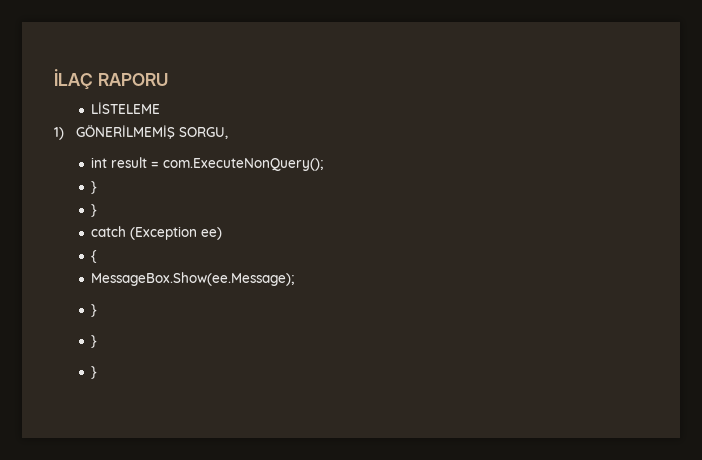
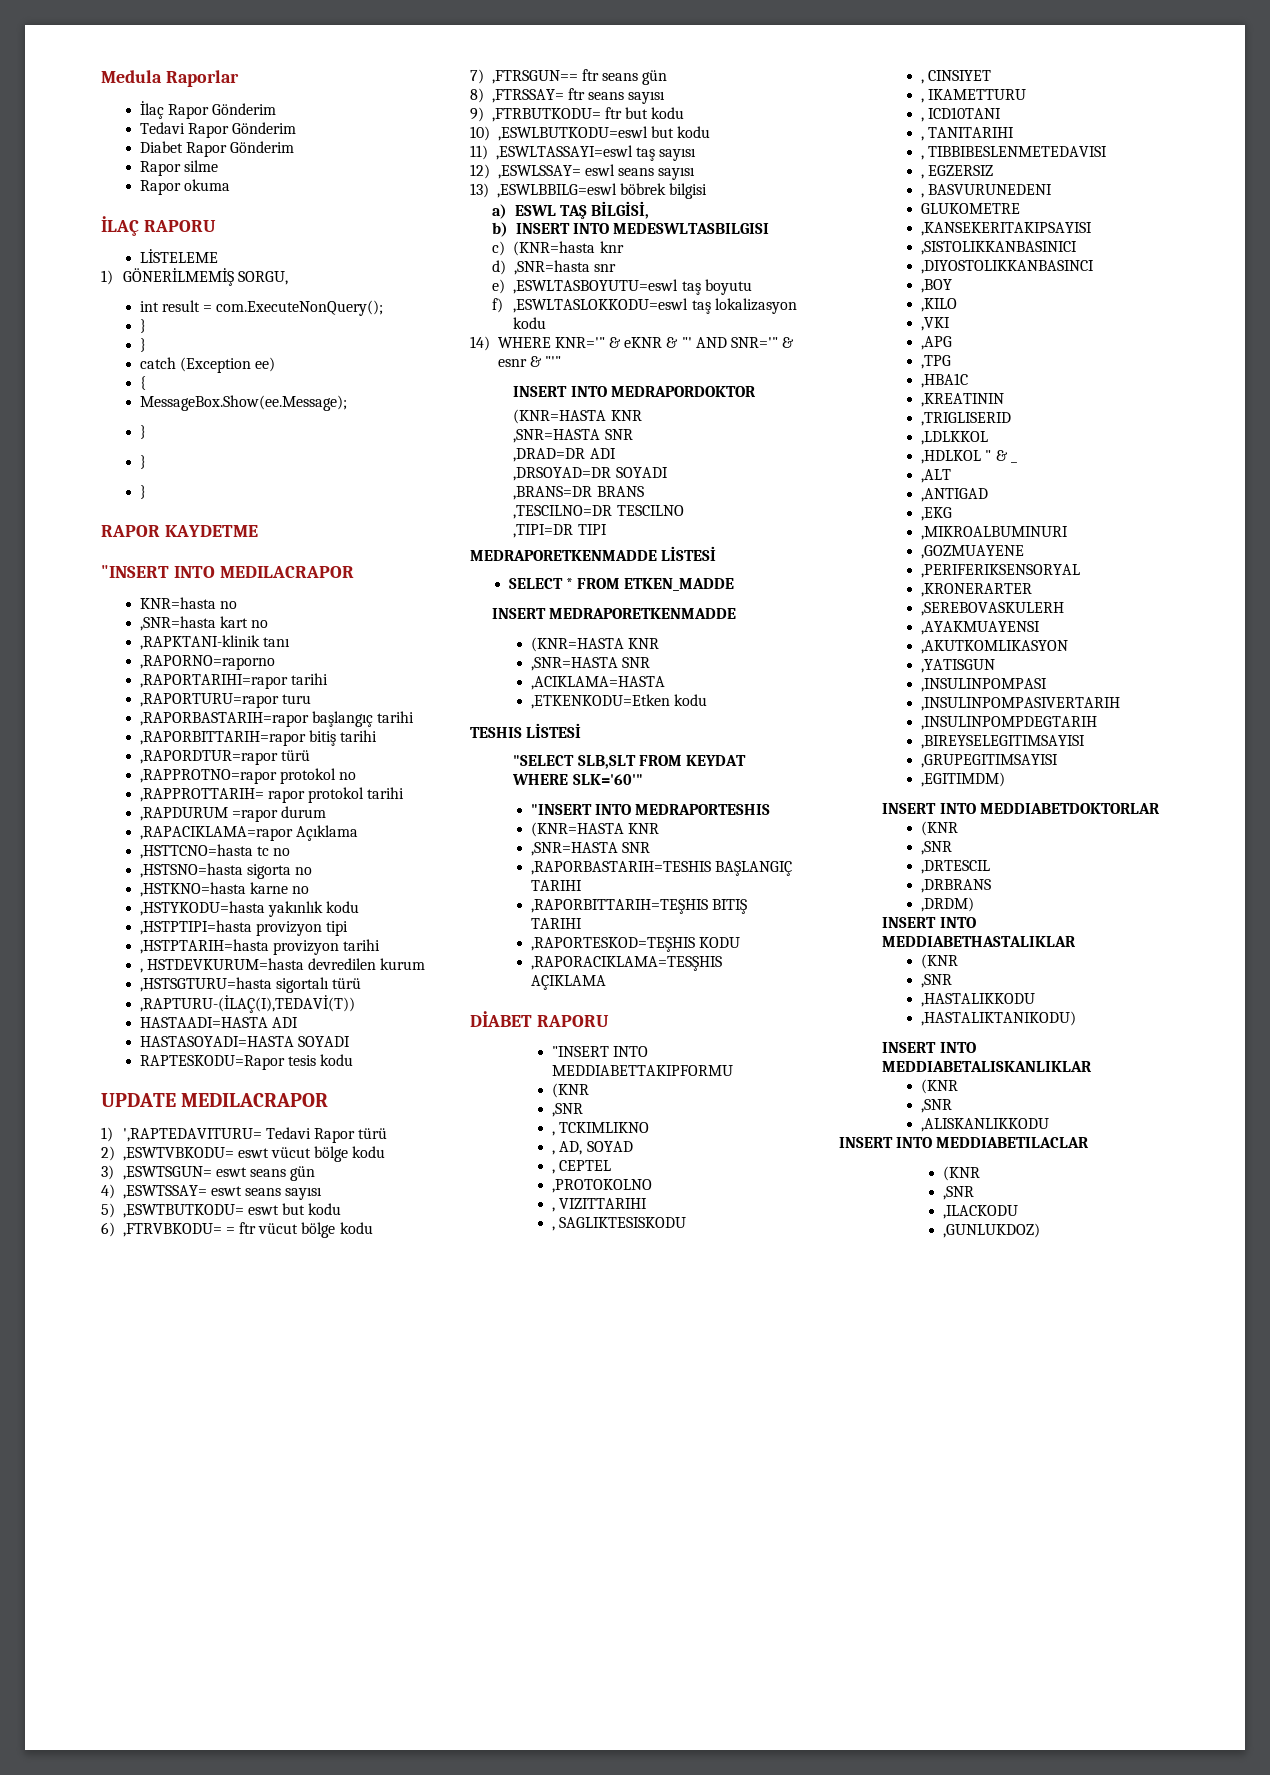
+ Medula Raporlar
+ İlaç Rapor Gönderim
+ Tedavi Rapor Gönderim
+ Diabet Rapor Gönderim
+ Rapor silme
+ Rapor okuma
+ RAPOR KAYDETME
+ "INSERT INTO MEDILACRAPOR
+ KNR=hasta no
+ ,SNR=hasta kart no
+ ,RAPKTANI-klinik tanı
+ ,RAPORNO=raporno
+ ,RAPORTARIHI=rapor tarihi
+ ,RAPORTURU=rapor turu
+ ,RAPORBASTARIH=rapor başlangıç tarihi
+ ,RAPORBITTARIH=rapor bitiş tarihi
+ ,RAPORDTUR=rapor türü
+ ,RAPPROTNO=rapor protokol no
+ ,RAPPROTTARIH= rapor protokol tarihi
+ ,RAPDURUM =rapor durum
+ ,RAPACIKLAMA=rapor Açıklama
+ ,HSTTCNO=hasta tc no
+ ,HSTSNO=hasta sigorta no
+ ,HSTKNO=hasta karne no
+ ,HSTYKODU=hasta yakınlık kodu
+ ,HSTPTIPI=hasta provizyon tipi
+ ,HSTPTARIH=hasta provizyon tarihi
+ , HSTDEVKURUM=hasta devredilen kurum
+ ,HSTSGTURU=hasta sigortalı türü
+ ,RAPTURU-(İLAÇ(I),TEDAVİ(T))
+ HASTAADI=HASTA ADI
+ HASTASOYADI=HASTA SOYADI
+ RAPTESKODU=Rapor tesis kodu
+ UPDATE MEDILACRAPOR
+ 1) ',RAPTEDAVITURU= Tedavi Rapor türü
+ 2) ,ESWTVBKODU= eswt vücut bölge kodu
+ 3) ,ESWTSGUN= eswt seans gün
+ 4) ,ESWTSSAY= eswt seans sayısı
+ 5) ,ESWTBUTKODU= eswt but kodu
+ 6) ,FTRVBKODU= = ftr vücut bölge kodu
+ 7) ,FTRSGUN== ftr seans gün
+ 8) ,FTRSSAY= ftr seans sayısı
+ 9) ,FTRBUTKODU= ftr but kodu
+ 10) ,ESWLBUTKODU=eswl but kodu
+ 11) ,ESWLTASSAYI=eswl taş sayısı
+ 12) ,ESWLSSAY= eswl seans sayısı
+ 13) ,ESWLBBILG=eswl böbrek bilgisi
+ a) ESWL TAŞ BİLGİSİ,
+ b) INSERT INTO MEDESWLTASBILGISI
+ c) (KNR=hasta knr
+ d) ,SNR=hasta snr
+ e) ,ESWLTASBOYUTU=eswl taş boyutu
+ f) ,ESWLTASLOKKODU=eswl taş lokalizasyon kodu
+ 14) WHERE KNR='" & eKNR & "' AND SNR='" & esnr & "'"
+ INSERT INTO MEDRAPORDOKTOR
+ (KNR=HASTA KNR
+ ,SNR=HASTA SNR
+ ,DRAD=DR ADI
+ ,DRSOYAD=DR SOYADI
+ ,BRANS=DR BRANS
+ ,TESCILNO=DR TESCILNO
+ ,TIPI=DR TIPI
+ MEDRAPORETKENMADDE LİSTESİ
+ SELECT * FROM ETKEN_MADDE
+ INSERT MEDRAPORETKENMADDE
+ (KNR=HASTA KNR
+ ,SNR=HASTA SNR
+ ,ACIKLAMA=HASTA
+ ,ETKENKODU=Etken kodu
+ TESHIS LİSTESİ
+ "SELECT SLB,SLT FROM KEYDAT WHERE SLK='60'"
+ "INSERT INTO MEDRAPORTESHIS
+ (KNR=HASTA KNR
+ ,SNR=HASTA SNR
+ ,RAPORBASTARIH=TESHIS BAŞLANGIÇ TARIHI
+ ,RAPORBITTARIH=TEŞHIS BITIŞ TARIHI
+ ,RAPORTESKOD=TEŞHIS KODU
+ ,RAPORACIKLAMA=TESŞHIS AÇIKLAMA
+ DİABET RAPORU
+ "INSERT INTO MEDDIABETTAKIPFORMU
+ (KNR
+ ,SNR
+ , TCKIMLIKNO
+ , AD, SOYAD
+ , CEPTEL
+ ,PROTOKOLNO
+ , VIZITTARIHI
+ , SAGLIKTESISKODU
+ , CINSIYET
+ , IKAMETTURU
+ , ICD10TANI
+ , TANITARIHI
+ , TIBBIBESLENMETEDAVISI
+ , EGZERSIZ
+ , BASVURUNEDENI
+ GLUKOMETRE
+ ,KANSEKERITAKIPSAYISI
+ ,SISTOLIKKANBASINICI
+ ,DIYOSTOLIKKANBASINCI
+ ,BOY
+ ,KILO
+ ,VKI
+ ,APG
+ ,TPG
+ ,HBA1C
+ ,KREATININ
+ ,TRIGLISERID
+ ,LDLKKOL
+ ,HDLKOL " & _
+ ,ALT
+ ,ANTIGAD
+ ,EKG
+ ,MIKROALBUMINURI
+ ,GOZMUAYENE
+ ,PERIFERIKSENSORYAL
+ ,KRONERARTER
+ ,SEREBOVASKULERH
+ ,AYAKMUAYENSI
+ ,AKUTKOMLIKASYON
+ ,YATISGUN
+ ,INSULINPOMPASI
+ ,INSULINPOMPASIVERTARIH
+ ,INSULINPOMPDEGTARIH
+ ,BIREYSELEGITIMSAYISI
+ ,GRUPEGITIMSAYISI
+ ,EGITIMDM)
+ INSERT INTO MEDDIABETDOKTORLAR
+ (KNR
+ ,SNR
+ ,DRTESCIL
+ ,DRBRANS
+ ,DRDM)
+ INSERT INTO MEDDIABETHASTALIKLAR
+ (KNR
+ ,SNR
+ ,HASTALIKKODU
+ ,HASTALIKTANIKODU)
+ INSERT INTO MEDDIABETALISKANLIKLAR
+ (KNR
+ ,SNR
+ ,ALISKANLIKKODU
+ INSERT INTO MEDDIABETILACLAR
+ (KNR
+ ,SNR
+ ,ILACKODU
+ ,GUNLUKDOZ)

